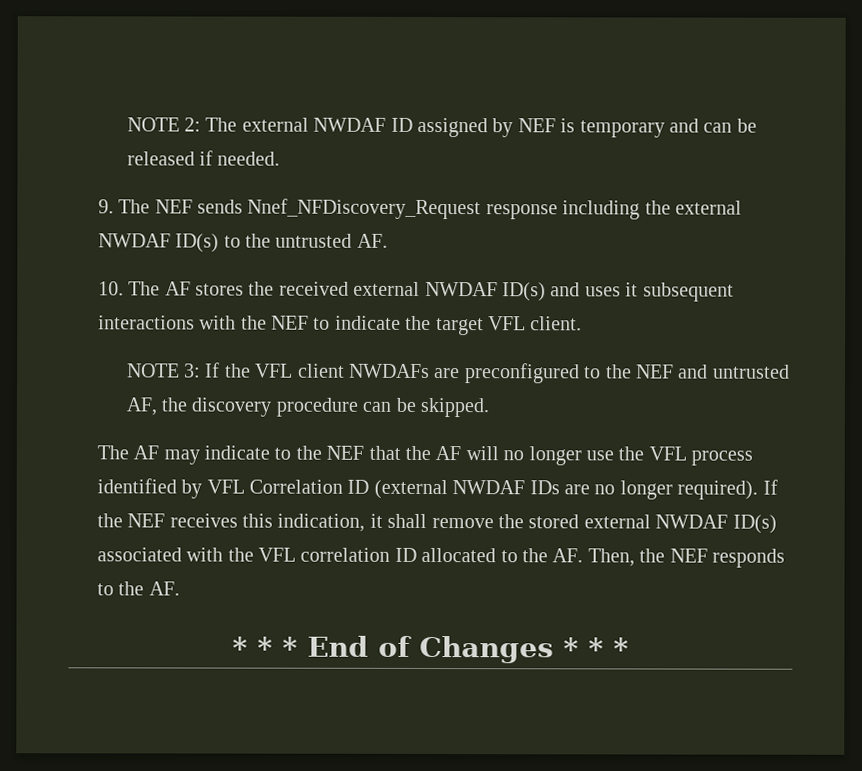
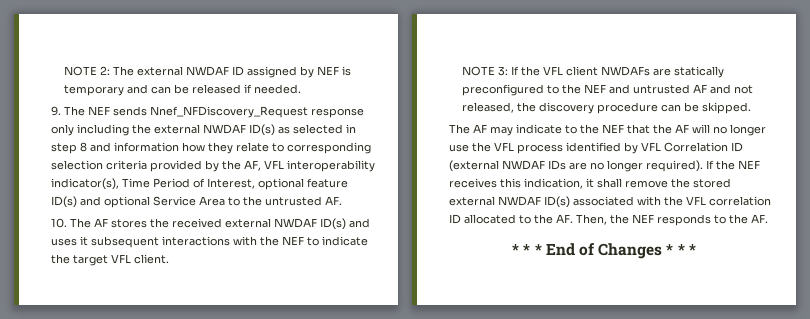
- 9. The NEF sends Nnef_NFDiscovery_Request response including the external NWDAF ID(s) to the untrusted AF.
+ 9. The NEF sends Nnef_NFDiscovery_Request response only including the external NWDAF ID(s) as selected in step 8 and information how they relate to corresponding selection criteria provided by the AF, VFL interoperability indicator(s), Time Period of Interest, optional feature ID(s) and optional Service Area to the untrusted AF.
- NOTE 3: If the VFL client NWDAFs are preconfigured to the NEF and untrusted AF, the discovery procedure can be skipped.
+ NOTE 3: If the VFL client NWDAFs are statically preconfigured to the NEF and untrusted AF and not released, the discovery procedure can be skipped.

